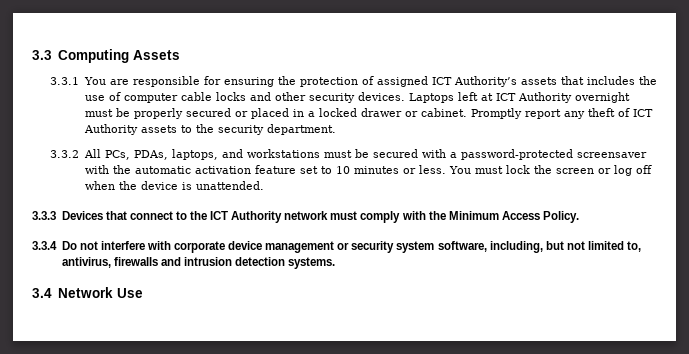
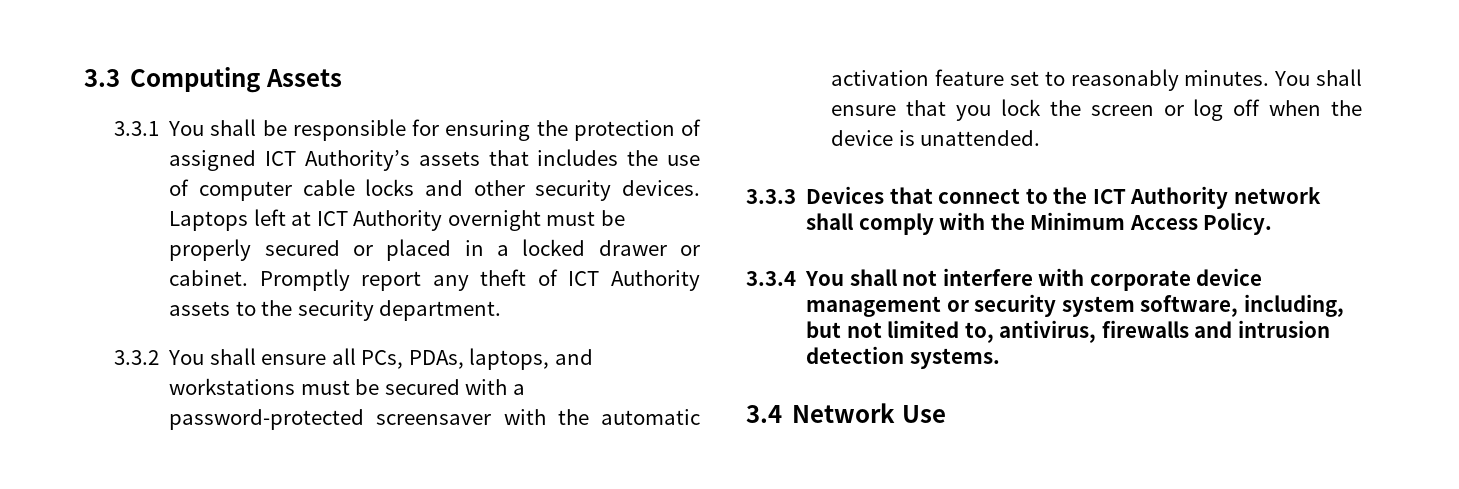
- 3.3.1 You are responsible for ensuring the protection of assigned ICT Authority’s assets that includes the use of computer cable locks and other security devices.
+ 3.3.1 You shall be responsible for ensuring the protection of assigned ICT Authority’s assets that includes the use of computer cable locks and other security devices.
- 3.3.2 All PCs, PDAs, laptops, and workstations must be secured with a password-protected screensaver with the automatic activation feature set to 10 minutes or less. You must lock the screen or log off when the device is unattended.
+ 3.3.2 You shall ensure all PCs, PDAs, laptops, and workstations must be secured with a password-protected screensaver with the automatic activation feature set to reasonably minutes. You shall ensure that you lock the screen or log off when the device is unattended.
- 3.3.3 Devices that connect to the ICT Authority network must comply with the Minimum Access Policy.
+ 3.3.3 Devices that connect to the ICT Authority network shall comply with the Minimum Access Policy.
- 3.3.4 Do not interfere with corporate device management or security system software, including, but not limited to, antivirus, firewalls and intrusion detection systems.
+ 3.3.4 You shall not interfere with corporate device management or security system software, including, but not limited to, antivirus, firewalls and intrusion detection systems.

